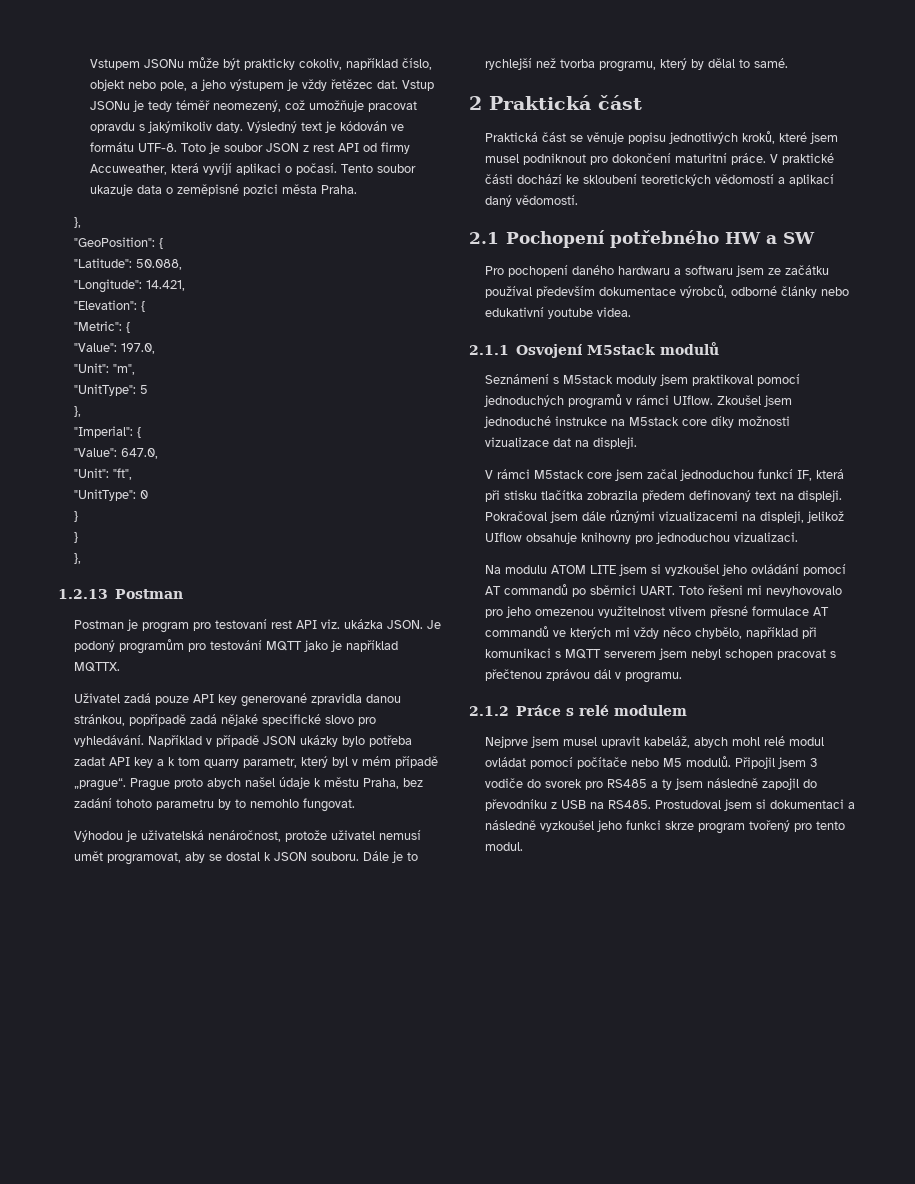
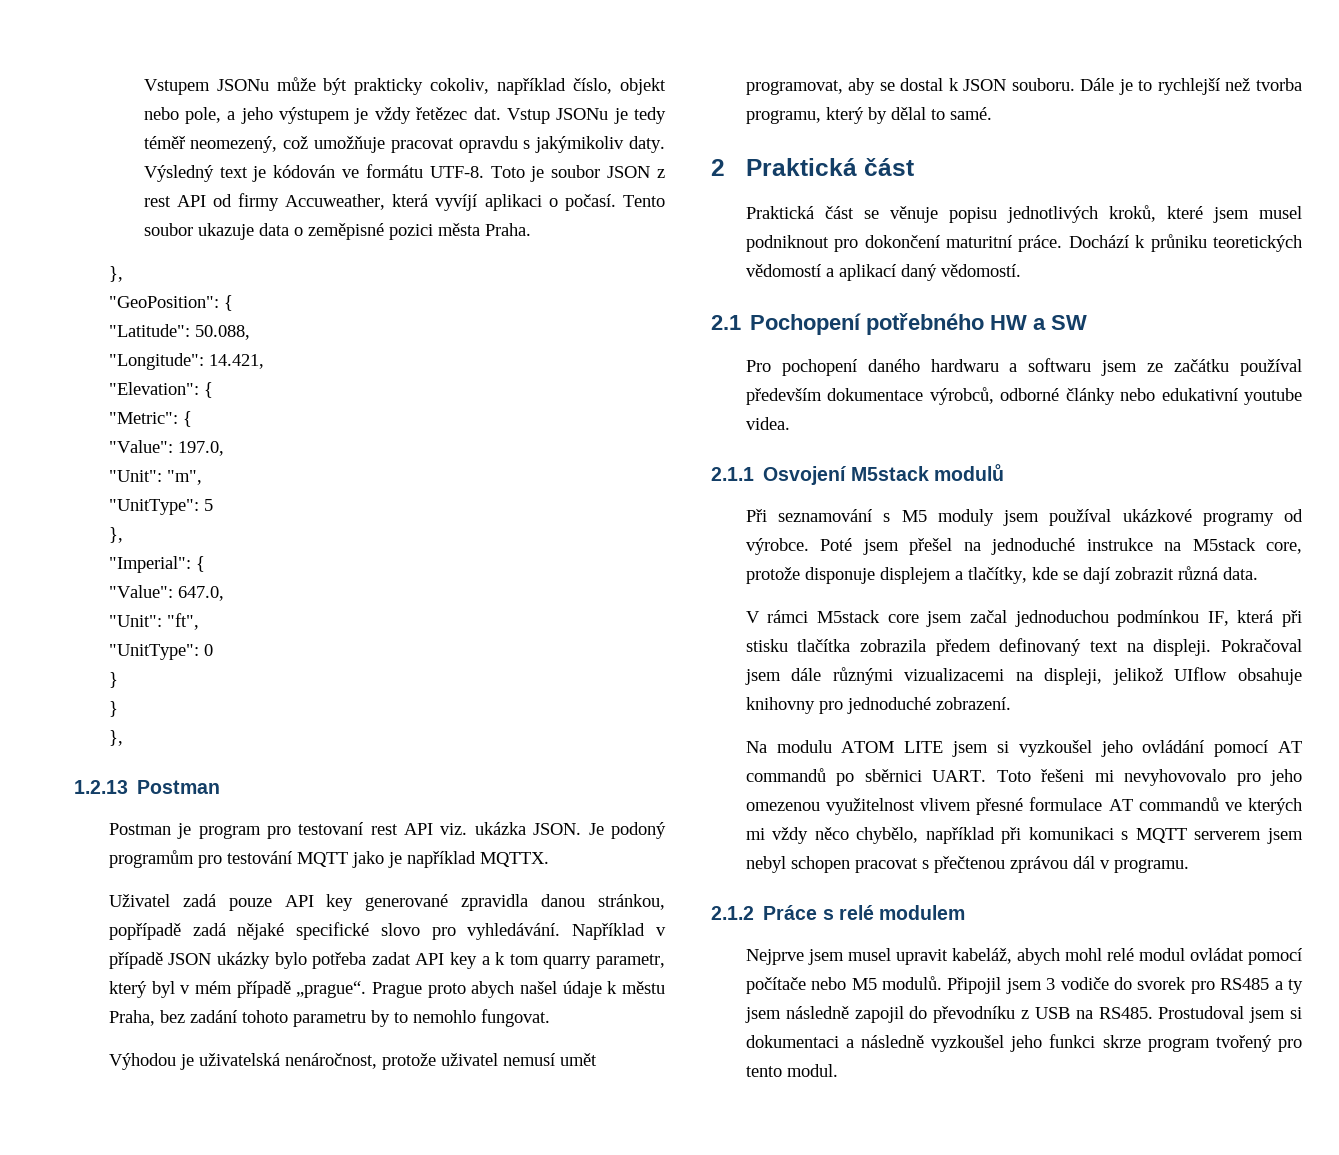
- V praktické části dochází ke skloubení teoretických vědomostí a aplikací daný vědomostí.
+ Dochází k průniku teoretických vědomostí a aplikací daný vědomostí.
- Seznámení s M5stack moduly jsem praktikoval pomocí jednoduchých programů v rámci UIflow. Zkoušel jsem jednoduché instrukce na M5stack core díky možnosti vizualizace dat na displeji.
+ Při seznamování s M5 moduly jsem používal ukázkové programy od výrobce. Poté jsem přešel na jednoduché instrukce na M5stack core, protože disponuje displejem a tlačítky, kde se dají zobrazit různá data.
- V rámci M5stack core jsem začal jednoduchou funkcí IF, která při stisku tlačítka zobrazila předem definovaný text na displeji.
+ V rámci M5stack core jsem začal jednoduchou podmínkou IF, která při stisku tlačítka zobrazila předem definovaný text na displeji.
- Pokračoval jsem dále různými vizualizacemi na displeji, jelikož UIflow obsahuje knihovny pro jednoduchou vizualizaci.
+ Pokračoval jsem dále různými vizualizacemi na displeji, jelikož UIflow obsahuje knihovny pro jednoduché zobrazení.

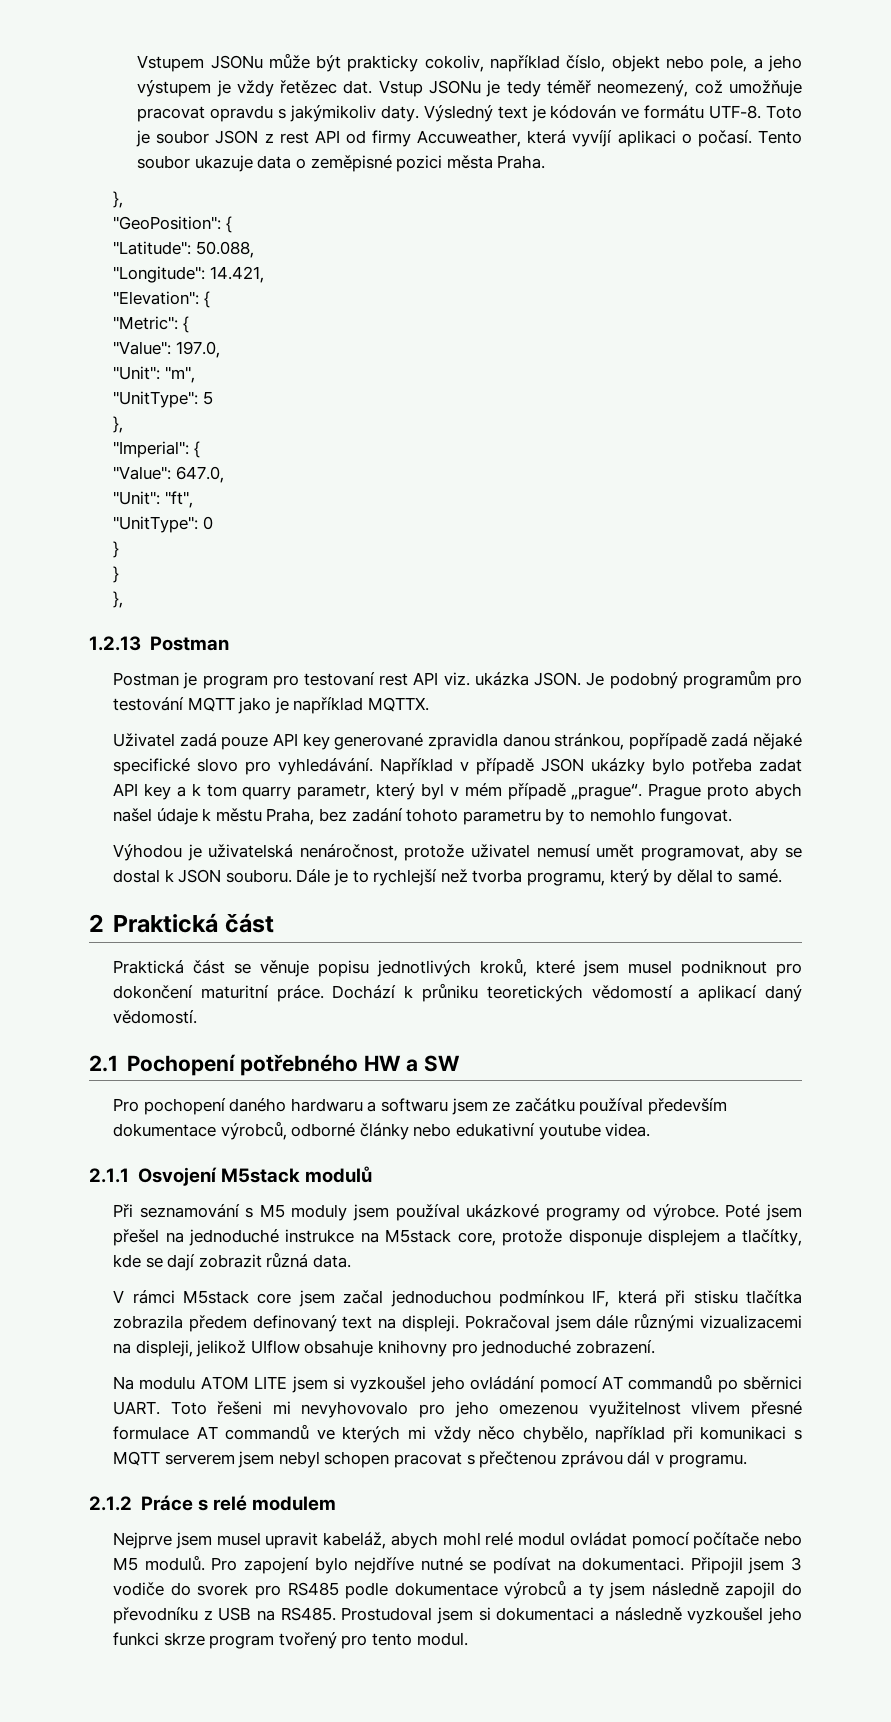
- Je podoný programům pro testování MQTT jako je například MQTTX.
+ Je podobný programům pro testování MQTT jako je například MQTTX.
+ Pro zapojení bylo nejdříve nutné se podívat na dokumentaci.
- Připojil jsem 3 vodiče do svorek pro RS485 a ty jsem následně zapojil do převodníku z USB na RS485.
+ Připojil jsem 3 vodiče do svorek pro RS485 podle dokumentace výrobců a ty jsem následně zapojil do převodníku z USB na RS485.

